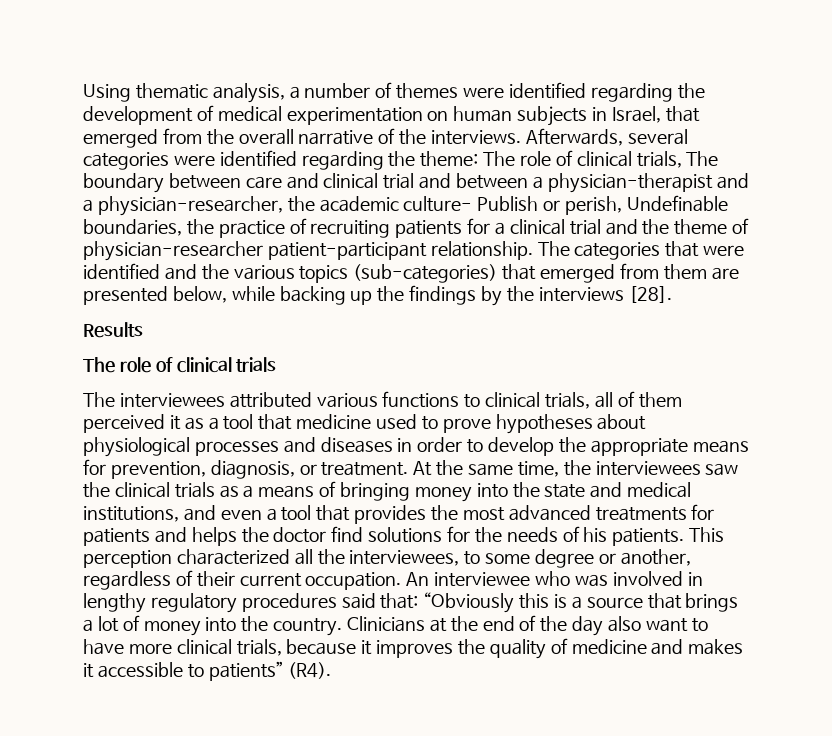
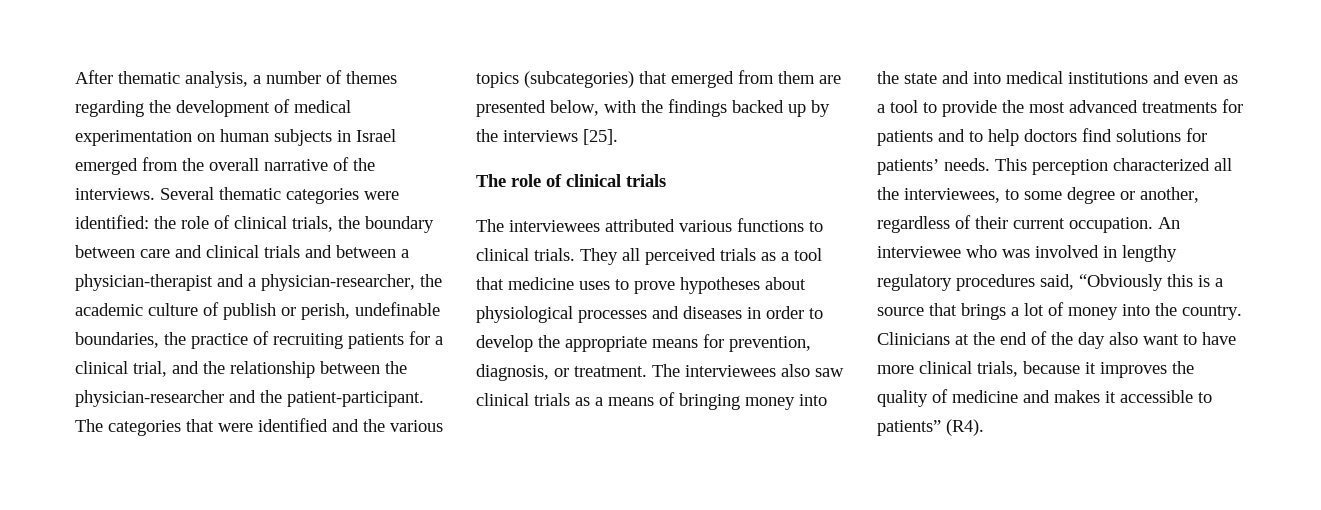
- Using thematic analysis, a number of themes were identified regarding the development of medical experimentation on human subjects in Israel, that emerged from the overall narrative of the interviews.
+ After thematic analysis, a number of themes regarding the development of medical experimentation on human subjects in Israel emerged from the overall narrative of the interviews.
- Afterwards, several categories were identified regarding the theme: The role of clinical trials, The boundary between care and clinical trial and between a physician-therapist and a physician-researcher, the academic culture- Publish or perish, Undefinable boundaries, the practice of recruiting patients for a clinical trial and the theme of physician-researcher patient-participant relationship.
+ Several thematic categories were identified: the role of clinical trials, the boundary between care and clinical trials and between a physician-therapist and a physician-researcher, the academic culture of publish or perish, undefinable boundaries, the practice of recruiting patients for a clinical trial, and the relationship between the physician-researcher and the patient-participant.
- The categories that were identified and the various topics (sub-categories) that emerged from them are presented below, while backing up the findings by the interviews [28].
- Results
+ The categories that were identified and the various topics (subcategories) that emerged from them are presented below, with the findings backed up by the interviews [25].
- The interviewees attributed various functions to clinical trials, all of them perceived it as a tool that medicine used to prove hypotheses about physiological processes and diseases in order to develop the appropriate means for prevention, diagnosis, or treatment.
+ The interviewees attributed various functions to clinical trials. They all perceived trials as a tool that medicine uses to prove hypotheses about physiological processes and diseases in order to develop the appropriate means for prevention, diagnosis, or treatment.
- At the same time, the interviewees saw the clinical trials as a means of bringing money into the state and medical institutions, and even a tool that provides the most advanced treatments for patients and helps the doctor find solutions for the needs of his patients.
+ The interviewees also saw clinical trials as a means of bringing money into the state and into medical institutions and even as a tool to provide the most advanced treatments for patients and to help doctors find solutions for patients’ needs.
- An interviewee who was involved in lengthy regulatory procedures said that: “Obviously this is a source that brings a lot of money into the country.
+ An interviewee who was involved in lengthy regulatory procedures said, “Obviously this is a source that brings a lot of money into the country.

